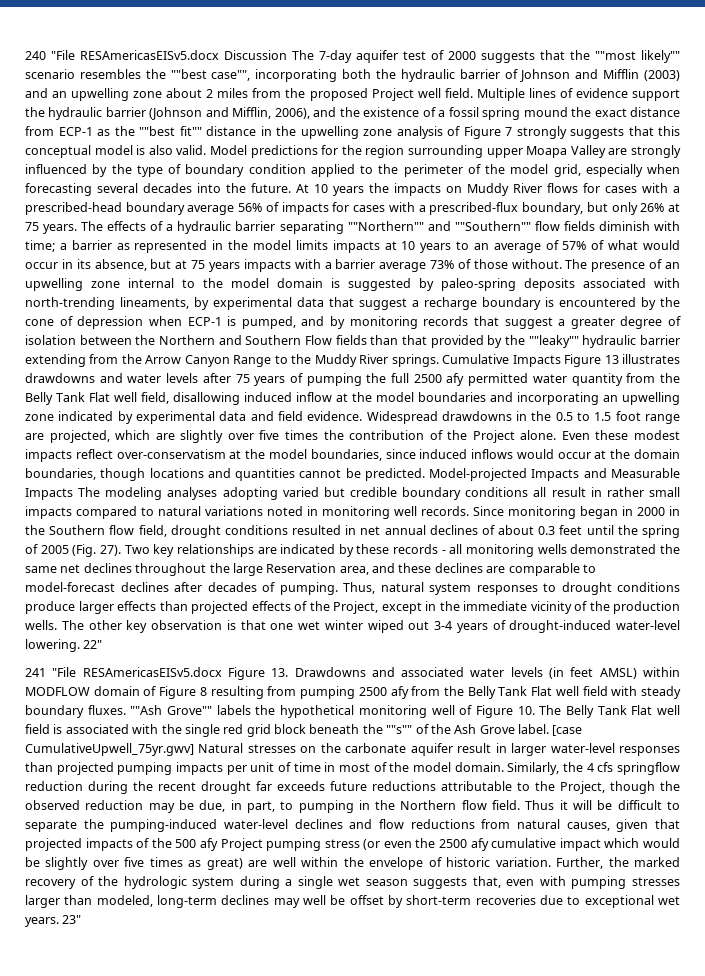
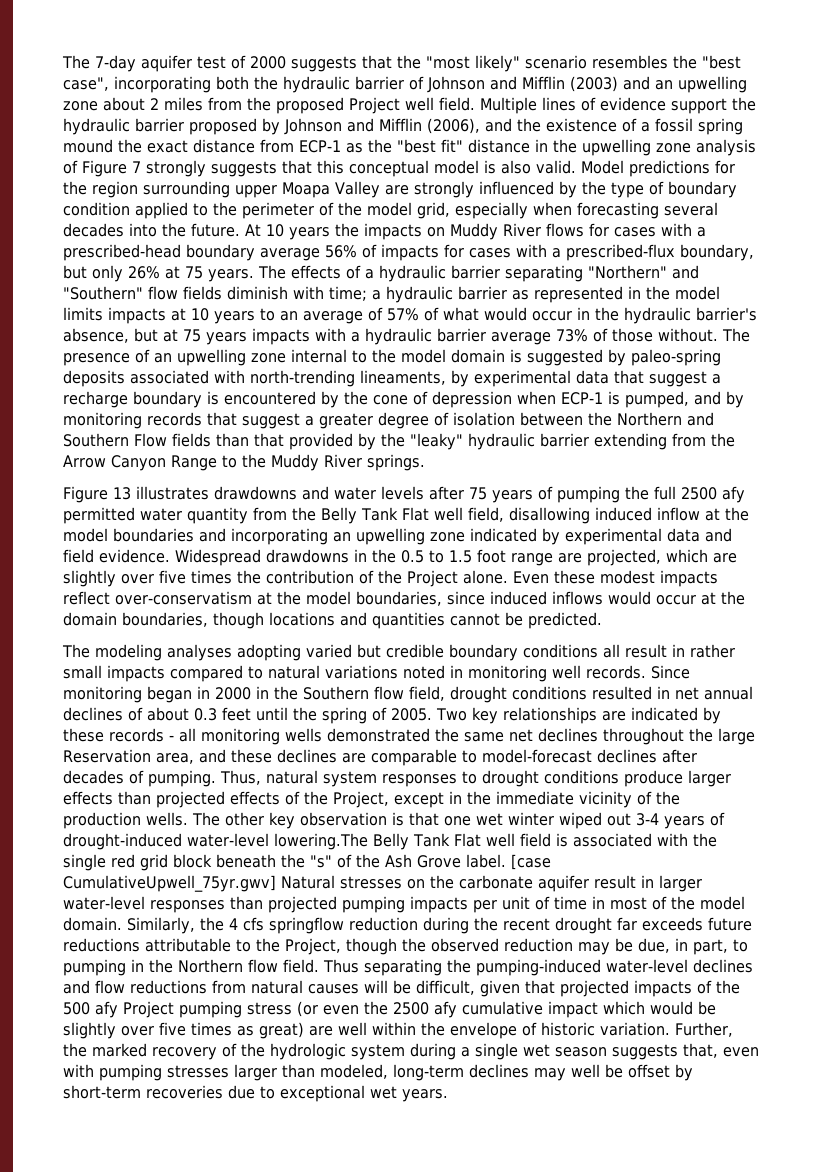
- 240 "File RESAmericasEISv5.docx Discussion The 7-day aquifer test of 2000 suggests that the ""most likely"" scenario resembles the ""best case"", incorporating both the hydraulic barrier of Johnson and Mifflin (2003) and an upwelling zone about 2 miles from the proposed Project well field.
+ The 7-day aquifer test of 2000 suggests that the "most likely" scenario resembles the "best case", incorporating both the hydraulic barrier of Johnson and Mifflin (2003) and an upwelling zone about 2 miles from the proposed Project well field.
- Multiple lines of evidence support the hydraulic barrier (Johnson and Mifflin, 2006), and the existence of a fossil spring mound the exact distance from ECP-1 as the ""best fit"" distance in the upwelling zone analysis of Figure 7 strongly suggests that this conceptual model is also valid.
+ Multiple lines of evidence support the hydraulic barrier proposed by Johnson and Mifflin (2006), and the existence of a fossil spring mound the exact distance from ECP-1 as the "best fit" distance in the upwelling zone analysis of Figure 7 strongly suggests that this conceptual model is also valid.
- The effects of a hydraulic barrier separating ""Northern"" and ""Southern"" flow fields diminish with time; a barrier as represented in the model limits impacts at 10 years to an average of 57% of what would occur in its absence, but at 75 years impacts with a barrier average 73% of those without.
+ The effects of a hydraulic barrier separating "Northern" and "Southern" flow fields diminish with time; a hydraulic barrier as represented in the model limits impacts at 10 years to an average of 57% of what would occur in the hydraulic barrier's absence, but at 75 years impacts with a hydraulic barrier average 73% of those without.
- The presence of an upwelling zone internal to the model domain is suggested by paleo-spring deposits associated with north-trending lineaments, by experimental data that suggest a recharge boundary is encountered by the cone of depression when ECP-1 is pumped, and by monitoring records that suggest a greater degree of isolation between the Northern and Southern Flow fields than that provided by the ""leaky"" hydraulic barrier extending from the Arrow Canyon Range to the Muddy River springs. Cumulative Impacts Figure 13 illustrates drawdowns and water levels after 75 years of pumping the full 2500 afy permitted water quantity from the Belly Tank Flat well field, disallowing induced inflow at the model boundaries and incorporating an upwelling zone indicated by experimental data and field evidence.
+ The presence of an upwelling zone internal to the model domain is suggested by paleo-spring deposits associated with north-trending lineaments, by experimental data that suggest a recharge boundary is encountered by the cone of depression when ECP-1 is pumped, and by monitoring records that suggest a greater degree of isolation between the Northern and Southern Flow fields than that provided by the "leaky" hydraulic barrier extending from the Arrow Canyon Range to the Muddy River springs.
+ Figure 13 illustrates drawdowns and water levels after 75 years of pumping the full 2500 afy permitted water quantity from the Belly Tank Flat well field, disallowing induced inflow at the model boundaries and incorporating an upwelling zone indicated by experimental data and field evidence.
- Even these modest impacts reflect over-conservatism at the model boundaries, since induced inflows would occur at the domain boundaries, though locations and quantities cannot be predicted. Model-projected Impacts and Measurable Impacts The modeling analyses adopting varied but credible boundary conditions all result in rather small impacts compared to natural variations noted in monitoring well records.
+ Even these modest impacts reflect over-conservatism at the model boundaries, since induced inflows would occur at the domain boundaries, though locations and quantities cannot be predicted.
+ The modeling analyses adopting varied but credible boundary conditions all result in rather small impacts compared to natural variations noted in monitoring well records.
- Since monitoring began in 2000 in the Southern flow field, drought conditions resulted in net annual declines of about 0.3 feet until the spring of 2005 (Fig. 27).
+ Since monitoring began in 2000 in the Southern flow field, drought conditions resulted in net annual declines of about 0.3 feet until the spring of 2005.
- The other key observation is that one wet winter wiped out 3-4 years of drought-induced water-level lowering. 22"
- 241 "File RESAmericasEISv5.docx Figure 13. Drawdowns and associated water levels (in feet AMSL) within MODFLOW domain of Figure 8 resulting from pumping 2500 afy from the Belly Tank Flat well field with steady boundary fluxes. ""Ash Grove"" labels the hypothetical monitoring well of Figure 10. The Belly Tank Flat well field is associated with the single red grid block beneath the ""s"" of the Ash Grove label.
+ The other key observation is that one wet winter wiped out 3-4 years of drought-induced water-level lowering.The Belly Tank Flat well field is associated with the single red grid block beneath the "s" of the Ash Grove label.
- Thus it will be difficult to separate the pumping-induced water-level declines and flow reductions from natural causes, given that projected impacts of the 500 afy Project pumping stress (or even the 2500 afy cumulative impact which would be slightly over five times as great) are well within the envelope of historic variation.
+ Thus separating the pumping-induced water-level declines and flow reductions from natural causes will be difficult, given that projected impacts of the 500 afy Project pumping stress (or even the 2500 afy cumulative impact which would be slightly over five times as great) are well within the envelope of historic variation.
- 23"

